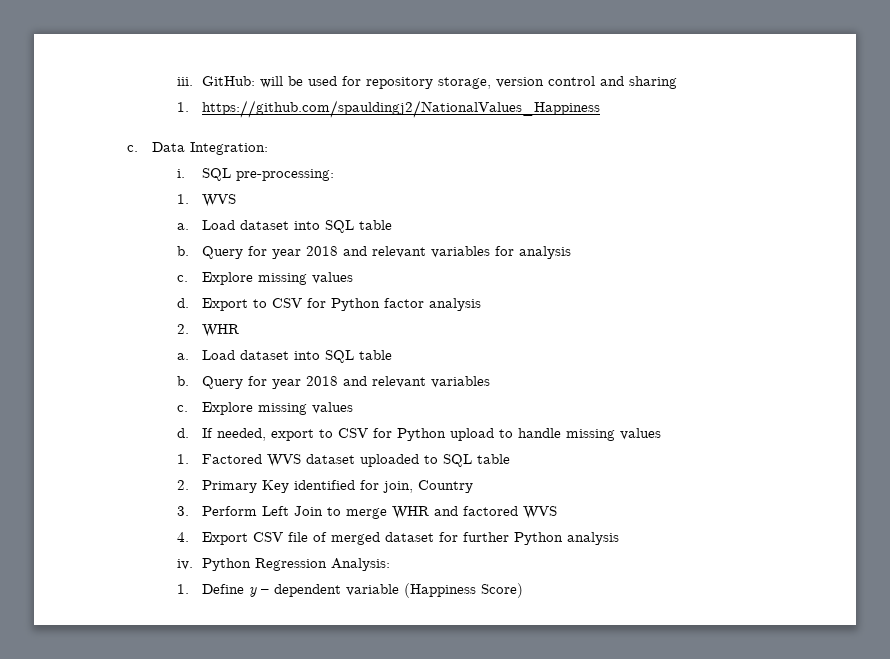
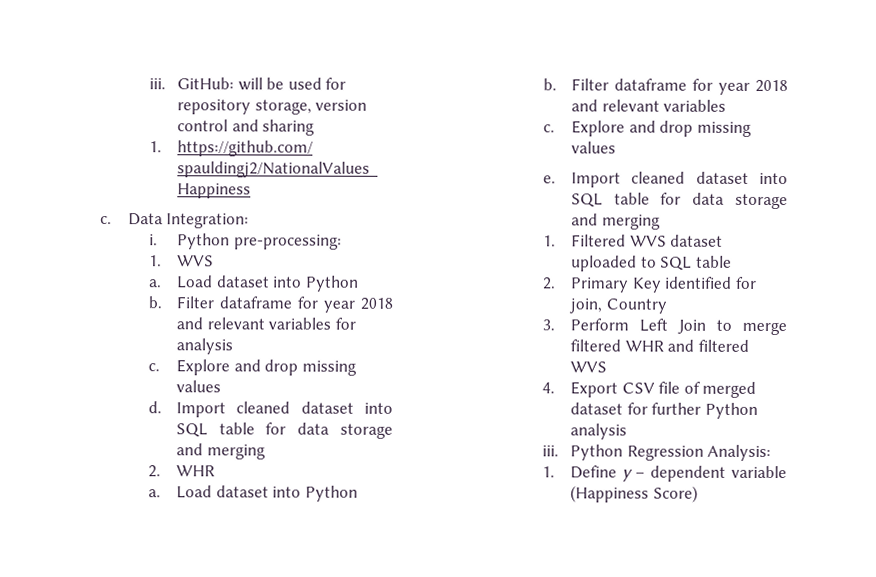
- SQL pre-processing:
+ Python pre-processing:
  1. WVS
- a. Load dataset into SQL table
- b. Query for year 2018 and relevant variables for analysis
- c. Explore missing values
- d. Export to CSV for Python factor analysis
+ a. Load dataset into Python
+ b. Filter dataframe for year 2018 and relevant variables for analysis
+ c. Explore and drop missing values
+ d. Import cleaned dataset into SQL table for data storage and merging
  2. WHR
- a. Load dataset into SQL table
- b. Query for year 2018 and relevant variables
- c. Explore missing values
- d. If needed, export to CSV for Python upload to handle missing values
- 1. Factored WVS dataset uploaded to SQL table
+ a. Load dataset into Python
+ b. Filter dataframe for year 2018 and relevant variables
+ c. Explore and drop missing values
+ e. Import cleaned dataset into SQL table for data storage and merging
+ 1. Filtered WVS dataset uploaded to SQL table
- 3. Perform Left Join to merge WHR and factored WVS
+ 3. Perform Left Join to merge filtered WHR and filtered WVS
  4. Export CSV file of merged dataset for further Python analysis
- iv.
+ iii.

